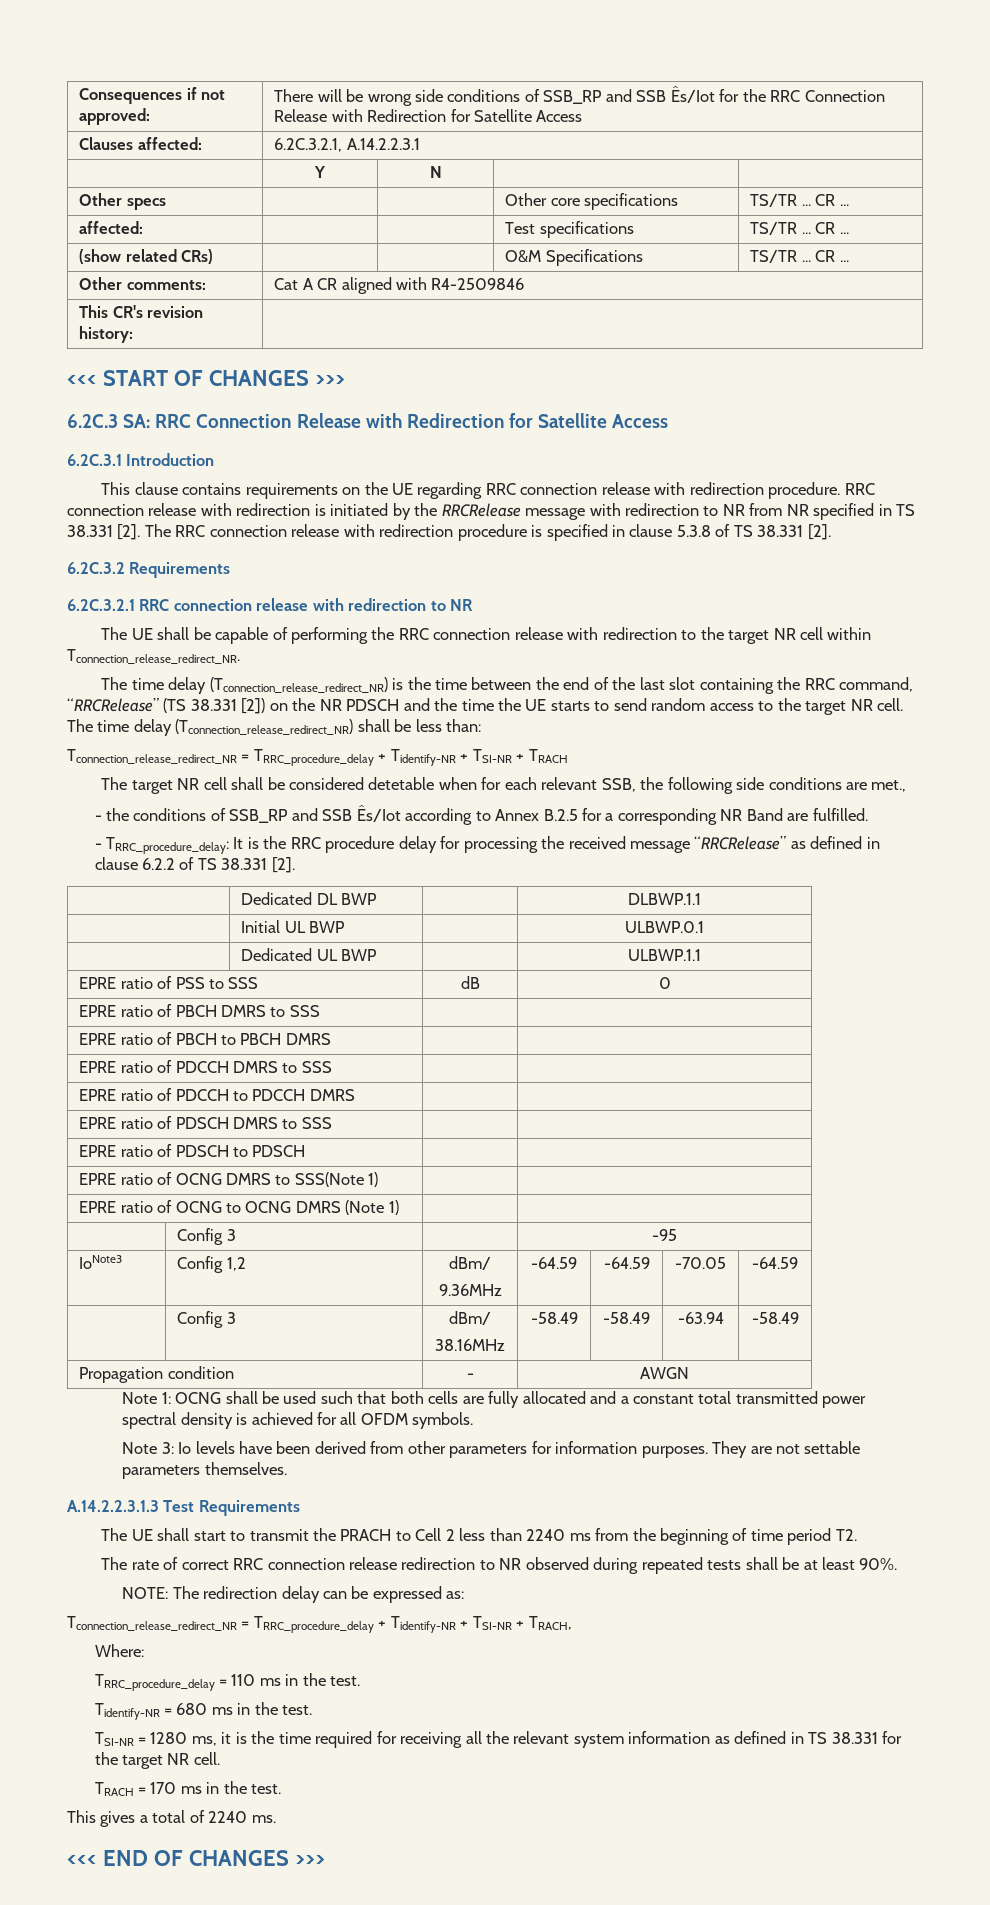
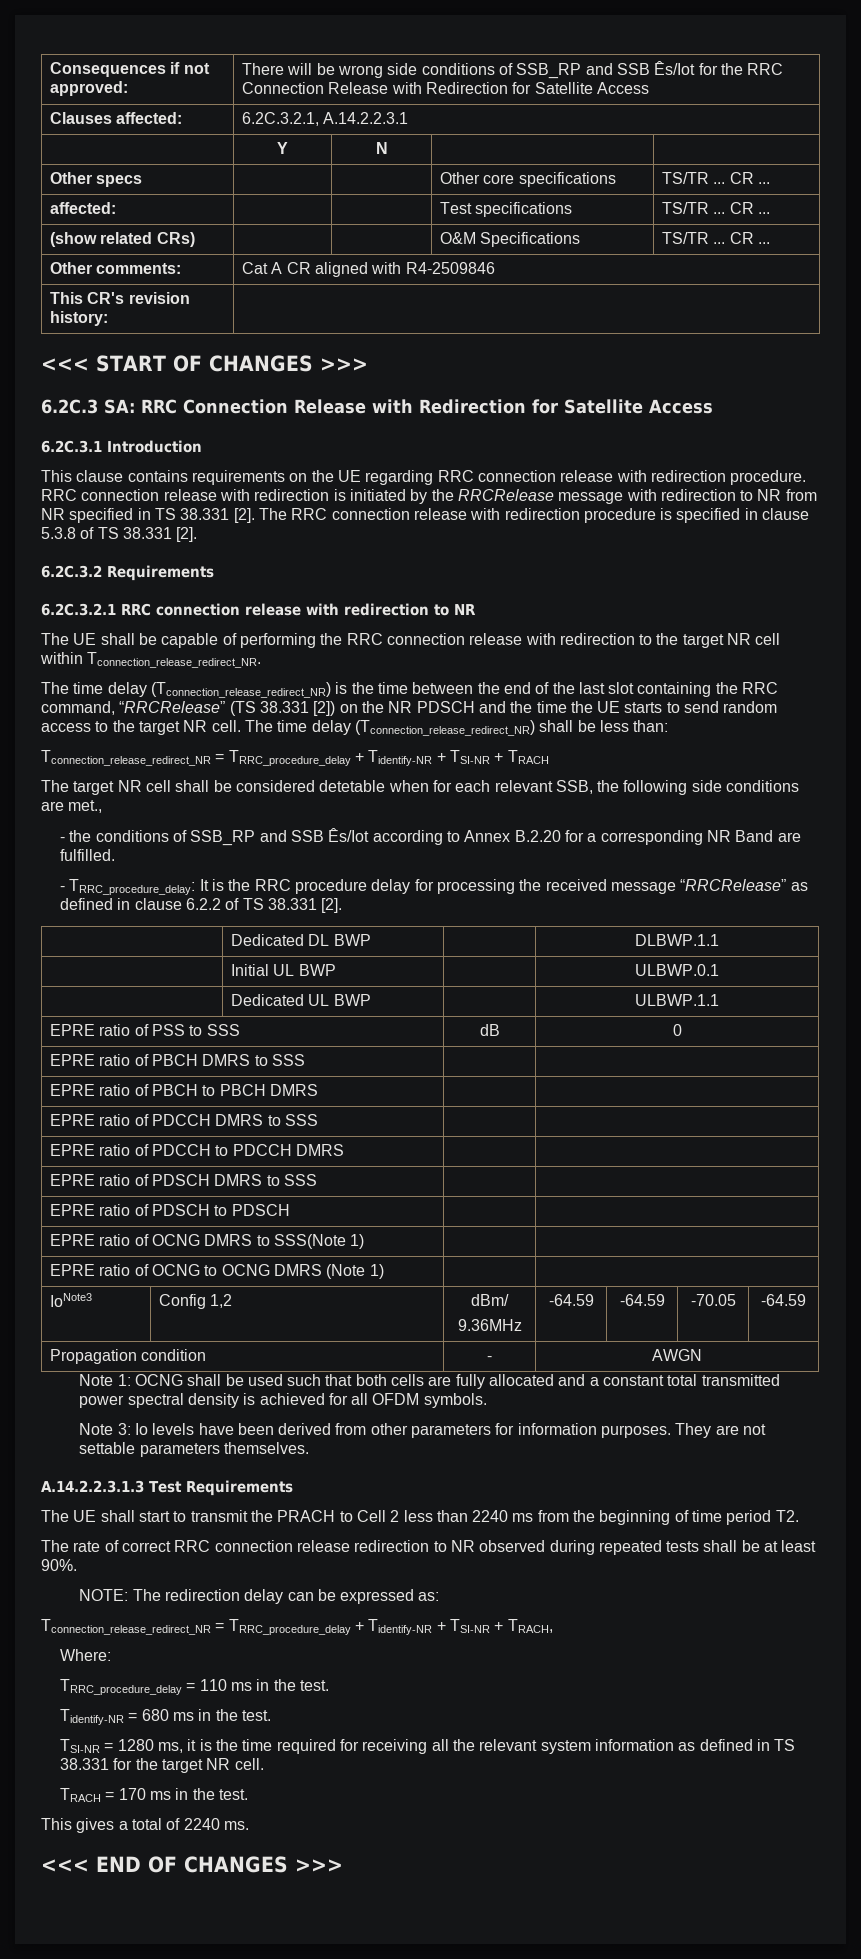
- - the conditions of SSB_RP and SSB Ês/Iot according to Annex B.2.5 for a corresponding NR Band are fulfilled.
+ - the conditions of SSB_RP and SSB Ês/Iot according to Annex B.2.20 for a corresponding NR Band are fulfilled.
- | Config 3 | | -95
- | Config 3 | dBm/
- 38.16MHz | -58.49 | -58.49 | -63.94 | -58.49

